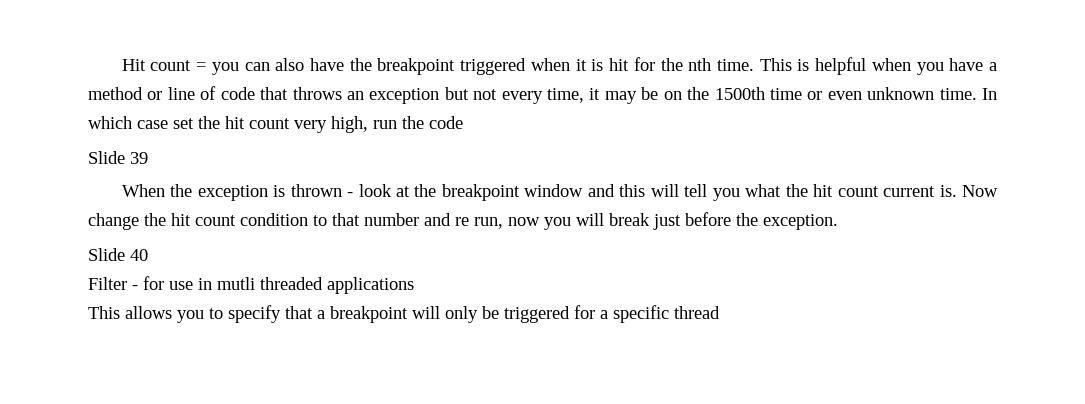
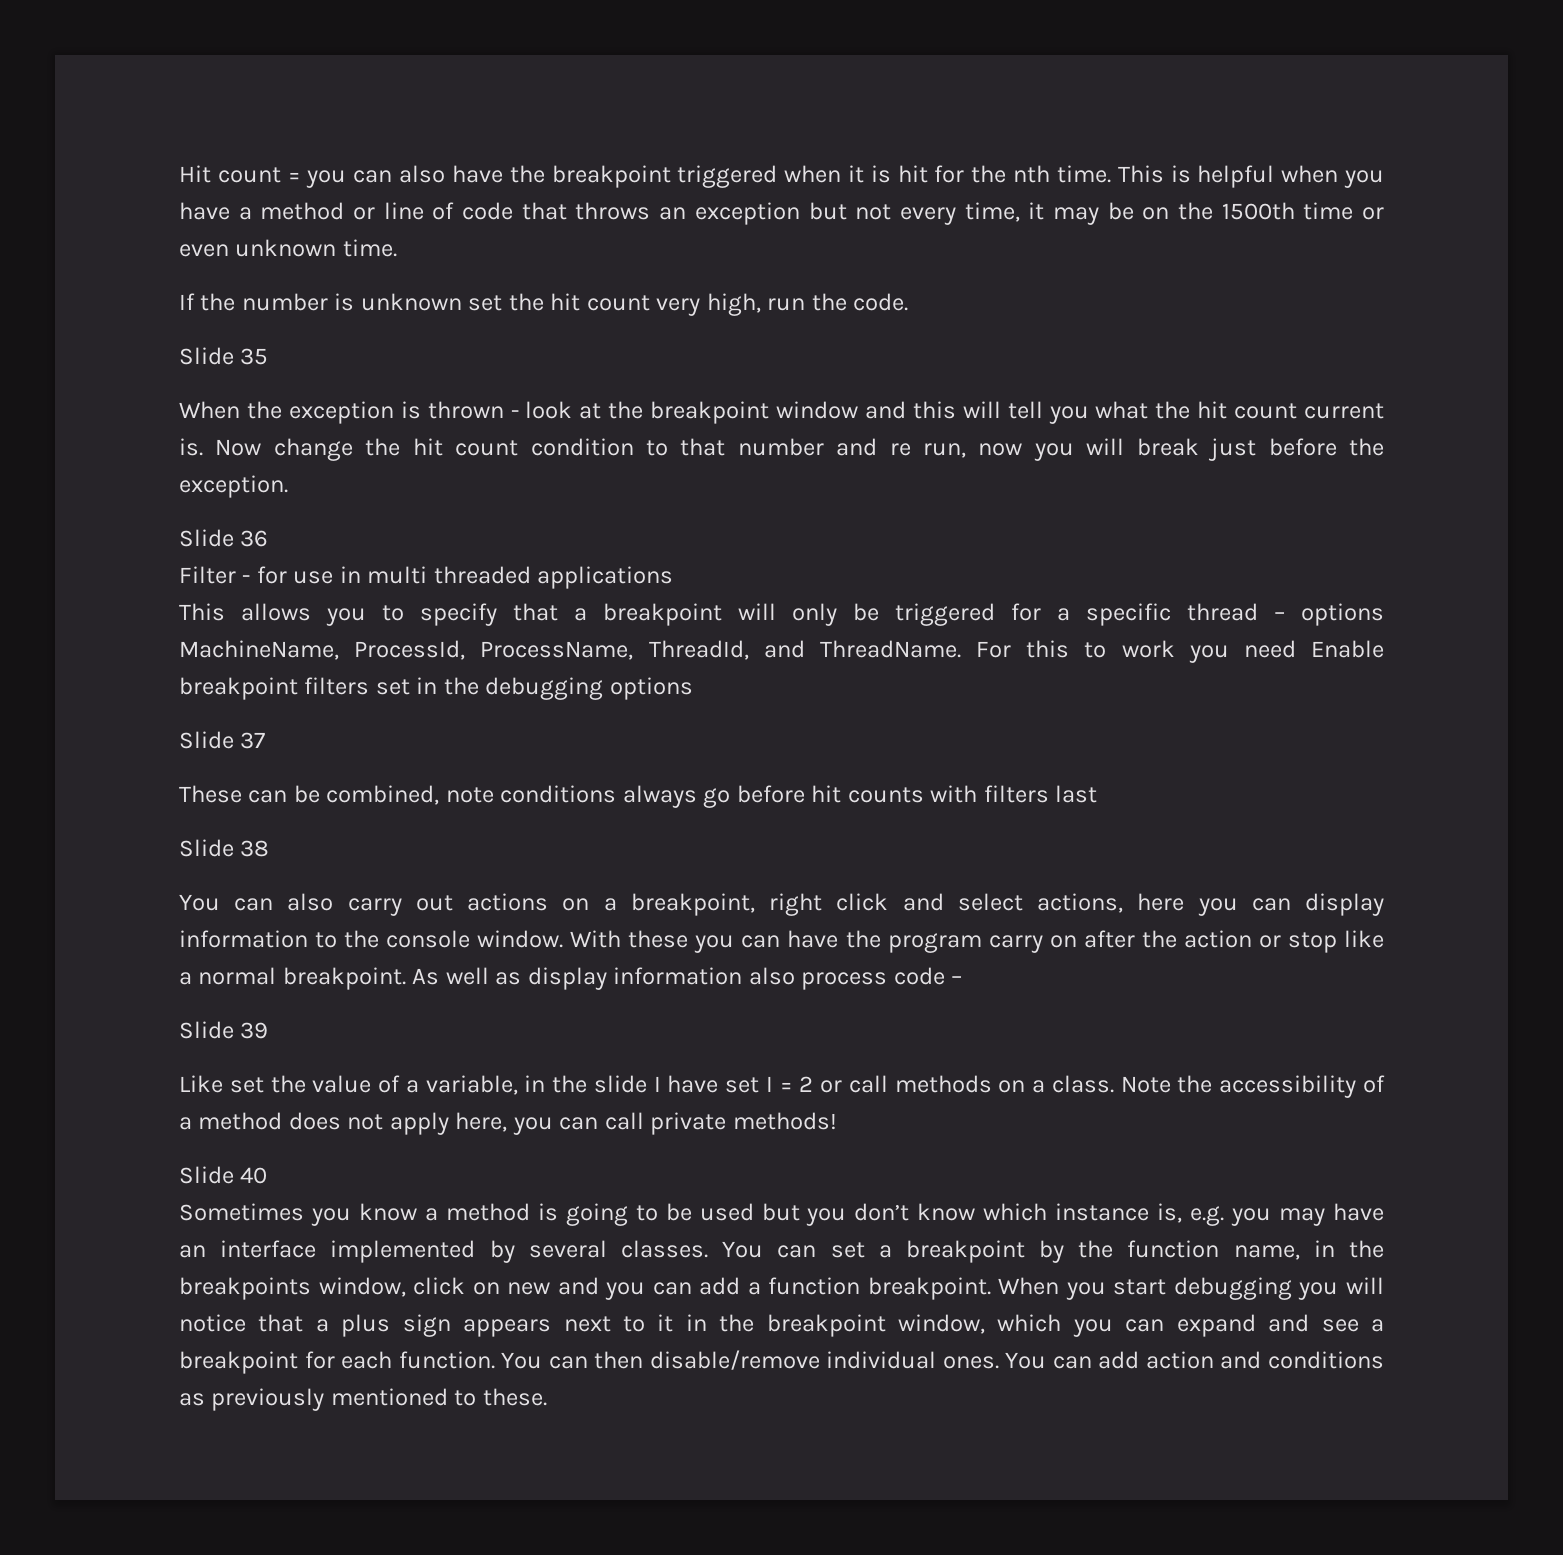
- This is helpful when you have a method or line of code that throws an exception but not every time, it may be on the 1500th time or even unknown time. In which case set the hit count very high, run the code
- Slide 39
+ This is helpful when you have a method or line of code that throws an exception but not every time, it may be on the 1500th time or even unknown time.
+ If the number is unknown set the hit count very high, run the code.
+ Slide 35
- Slide 40
+ Slide 36
- Filter - for use in mutli threaded applications
+ Filter - for use in multi threaded applications
- This allows you to specify that a breakpoint will only be triggered for a specific thread
+ This allows you to specify that a breakpoint will only be triggered for a specific thread – options MachineName, ProcessId, ProcessName, ThreadId, and ThreadName. For this to work you need Enable breakpoint filters set in the debugging options
+ Slide 37
+ These can be combined, note conditions always go before hit counts with filters last
+ Slide 38
+ You can also carry out actions on a breakpoint, right click and select actions, here you can display information to the console window. With these you can have the program carry on after the action or stop like a normal breakpoint. As well as display information also process code –
+ Slide 39
+ Like set the value of a variable, in the slide I have set I = 2 or call methods on a class. Note the accessibility of a method does not apply here, you can call private methods!
+ Slide 40
+ Sometimes you know a method is going to be used but you don’t know which instance is, e.g. you may have an interface implemented by several classes. You can set a breakpoint by the function name, in the breakpoints window, click on new and you can add a function breakpoint. When you start debugging you will notice that a plus sign appears next to it in the breakpoint window, which you can expand and see a breakpoint for each function. You can then disable/remove individual ones. You can add action and conditions as previously mentioned to these.

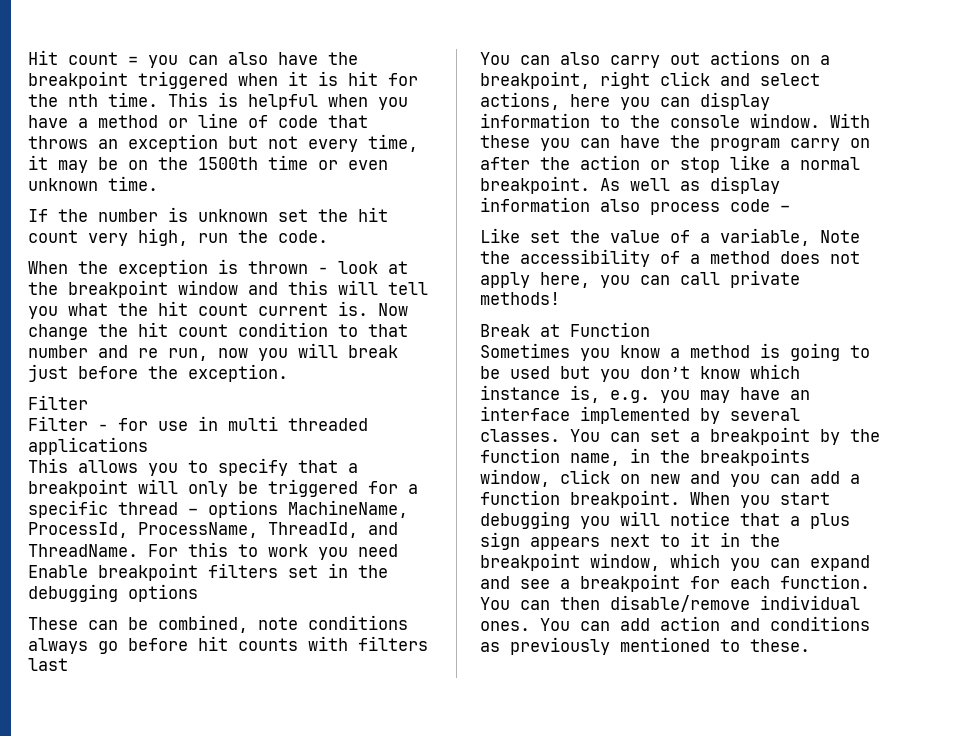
- Slide 35
  Now change the hit count condition to that number and re run, now you will break just before the exception.
- Slide 36
+ Filter
- Slide 37
- Slide 38
- Slide 39
- Like set the value of a variable, in the slide I have set I = 2 or call methods on a class. Note the accessibility of a method does not apply here, you can call private methods!
+ Like set the value of a variable, Note the accessibility of a method does not apply here, you can call private methods!
- Slide 40
+ Break at Function

